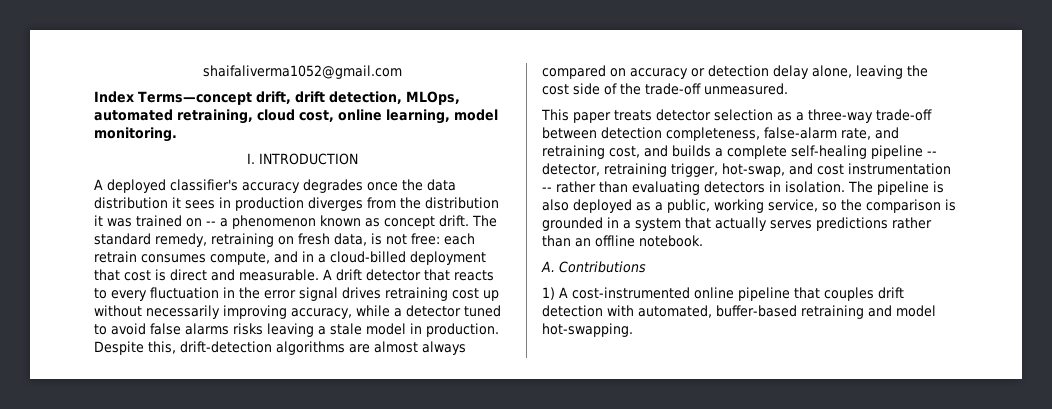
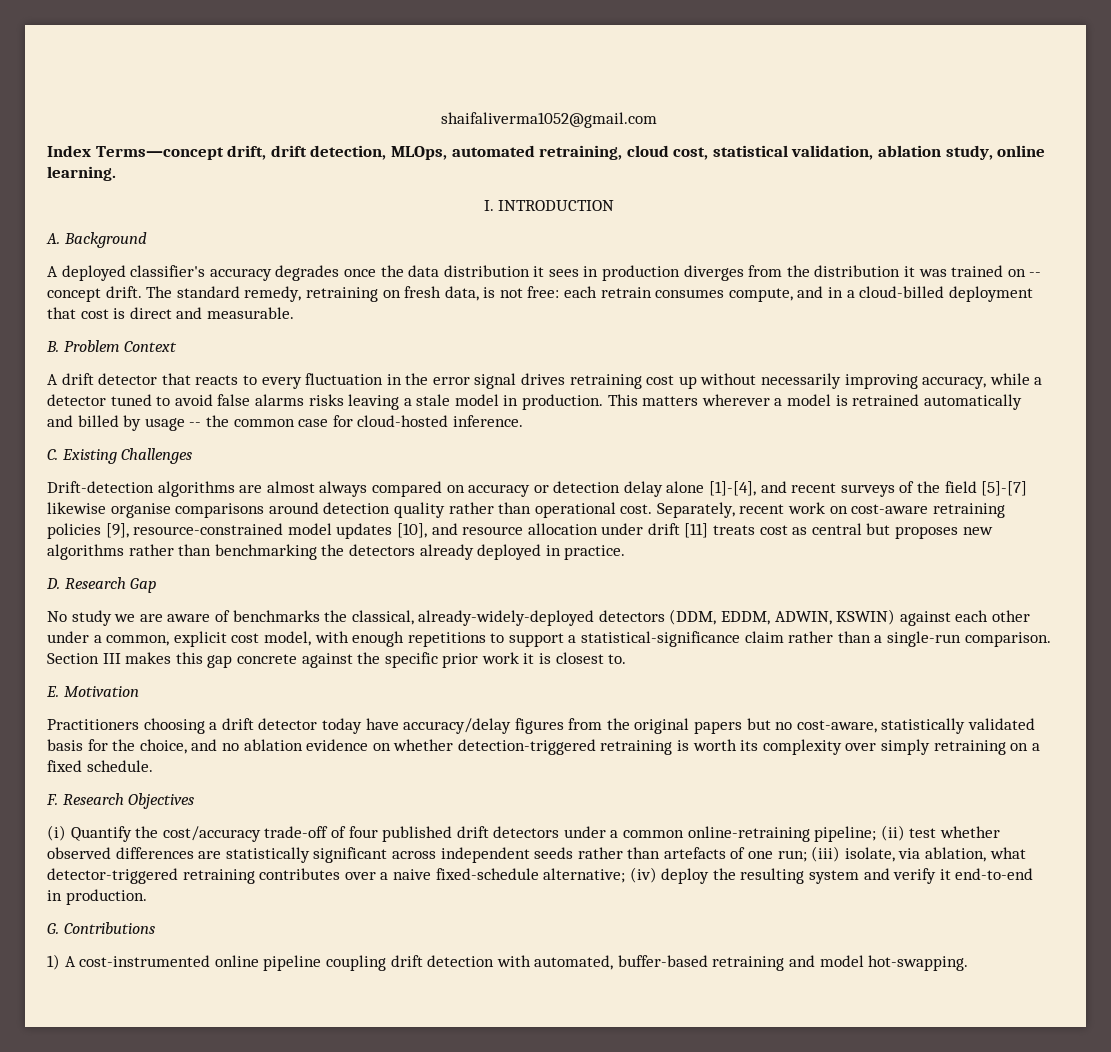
- Index Terms—concept drift, drift detection, MLOps, automated retraining, cloud cost, online learning, model monitoring.
+ Index Terms—concept drift, drift detection, MLOps, automated retraining, cloud cost, statistical validation, ablation study, online learning.
+ A. Background
- A deployed classifier's accuracy degrades once the data distribution it sees in production diverges from the distribution it was trained on -- a phenomenon known as concept drift.
+ A deployed classifier's accuracy degrades once the data distribution it sees in production diverges from the distribution it was trained on -- concept drift.
- The standard remedy, retraining on fresh data, is not free: each retrain consumes compute, and in a cloud-billed deployment that cost is direct and measurable. A drift detector that reacts to every fluctuation in the error signal drives retraining cost up without necessarily improving accuracy, while a detector tuned to avoid false alarms risks leaving a stale model in production.
+ The standard remedy, retraining on fresh data, is not free: each retrain consumes compute, and in a cloud-billed deployment that cost is direct and measurable.
+ B. Problem Context
+ A drift detector that reacts to every fluctuation in the error signal drives retraining cost up without necessarily improving accuracy, while a detector tuned to avoid false alarms risks leaving a stale model in production.
- Despite this, drift-detection algorithms are almost always compared on accuracy or detection delay alone, leaving the cost side of the trade-off unmeasured.
- This paper treats detector selection as a three-way trade-off between detection completeness, false-alarm rate, and retraining cost, and builds a complete self-healing pipeline -- detector, retraining trigger, hot-swap, and cost instrumentation -- rather than evaluating detectors in isolation. The pipeline is also deployed as a public, working service, so the comparison is grounded in a system that actually serves predictions rather than an offline notebook.
- A. Contributions
+ This matters wherever a model is retrained automatically and billed by usage -- the common case for cloud-hosted inference.
+ C. Existing Challenges
+ Drift-detection algorithms are almost always compared on accuracy or detection delay alone [1]-[4], and recent surveys of the field [5]-[7] likewise organise comparisons around detection quality rather than operational cost. Separately, recent work on cost-aware retraining policies [9], resource-constrained model updates [10], and resource allocation under drift [11] treats cost as central but proposes new algorithms rather than benchmarking the detectors already deployed in practice.
+ D. Research Gap
+ No study we are aware of benchmarks the classical, already-widely-deployed detectors (DDM, EDDM, ADWIN, KSWIN) against each other under a common, explicit cost model, with enough repetitions to support a statistical-significance claim rather than a single-run comparison. Section III makes this gap concrete against the specific prior work it is closest to.
+ E. Motivation
+ Practitioners choosing a drift detector today have accuracy/delay figures from the original papers but no cost-aware, statistically validated basis for the choice, and no ablation evidence on whether detection-triggered retraining is worth its complexity over simply retraining on a fixed schedule.
+ F. Research Objectives
+ (i) Quantify the cost/accuracy trade-off of four published drift detectors under a common online-retraining pipeline; (ii) test whether observed differences are statistically significant across independent seeds rather than artefacts of one run; (iii) isolate, via ablation, what detector-triggered retraining contributes over a naive fixed-schedule alternative; (iv) deploy the resulting system and verify it end-to-end in production.
+ G. Contributions
- 1) A cost-instrumented online pipeline that couples drift detection with automated, buffer-based retraining and model hot-swapping.
+ 1) A cost-instrumented online pipeline coupling drift detection with automated, buffer-based retraining and model hot-swapping.

